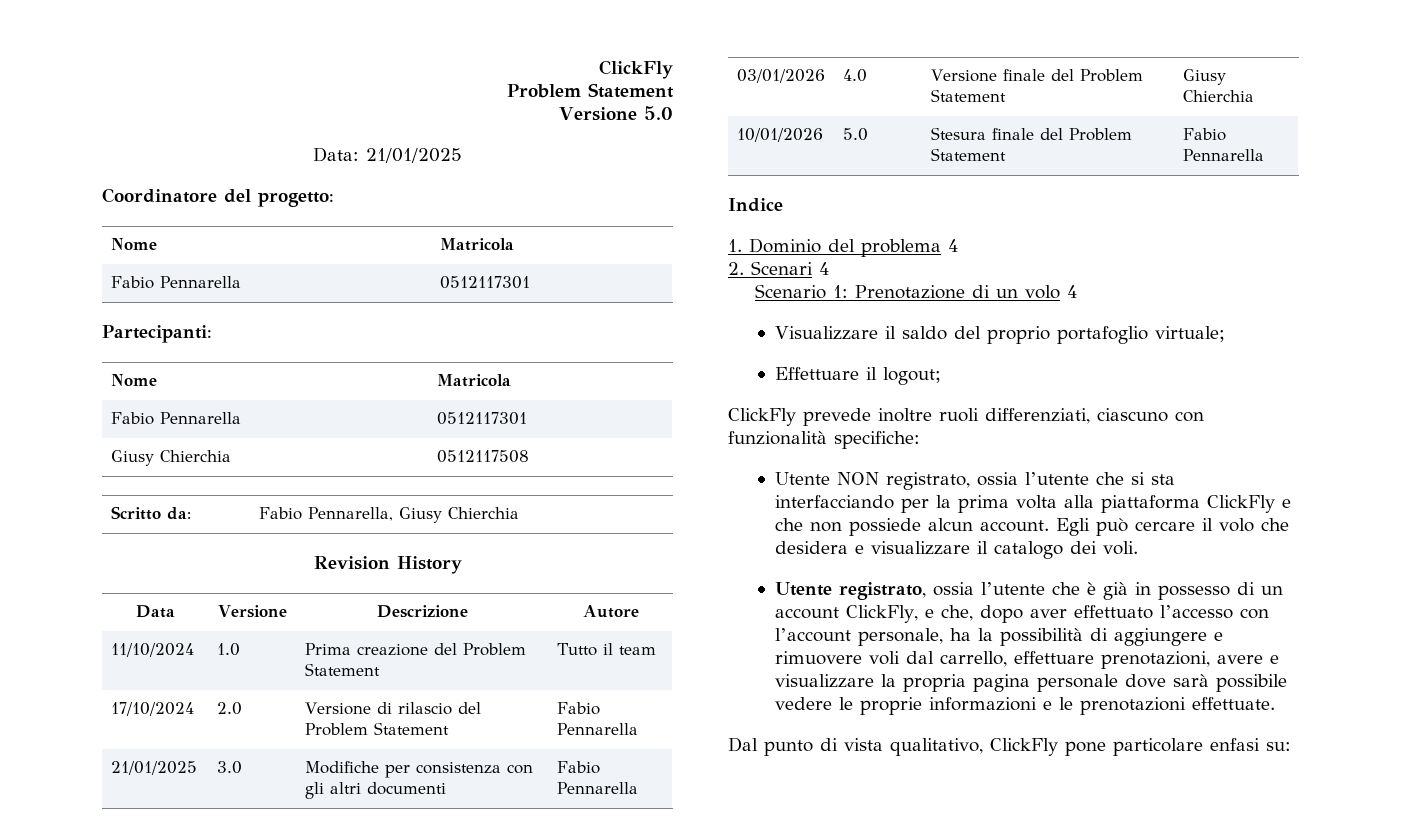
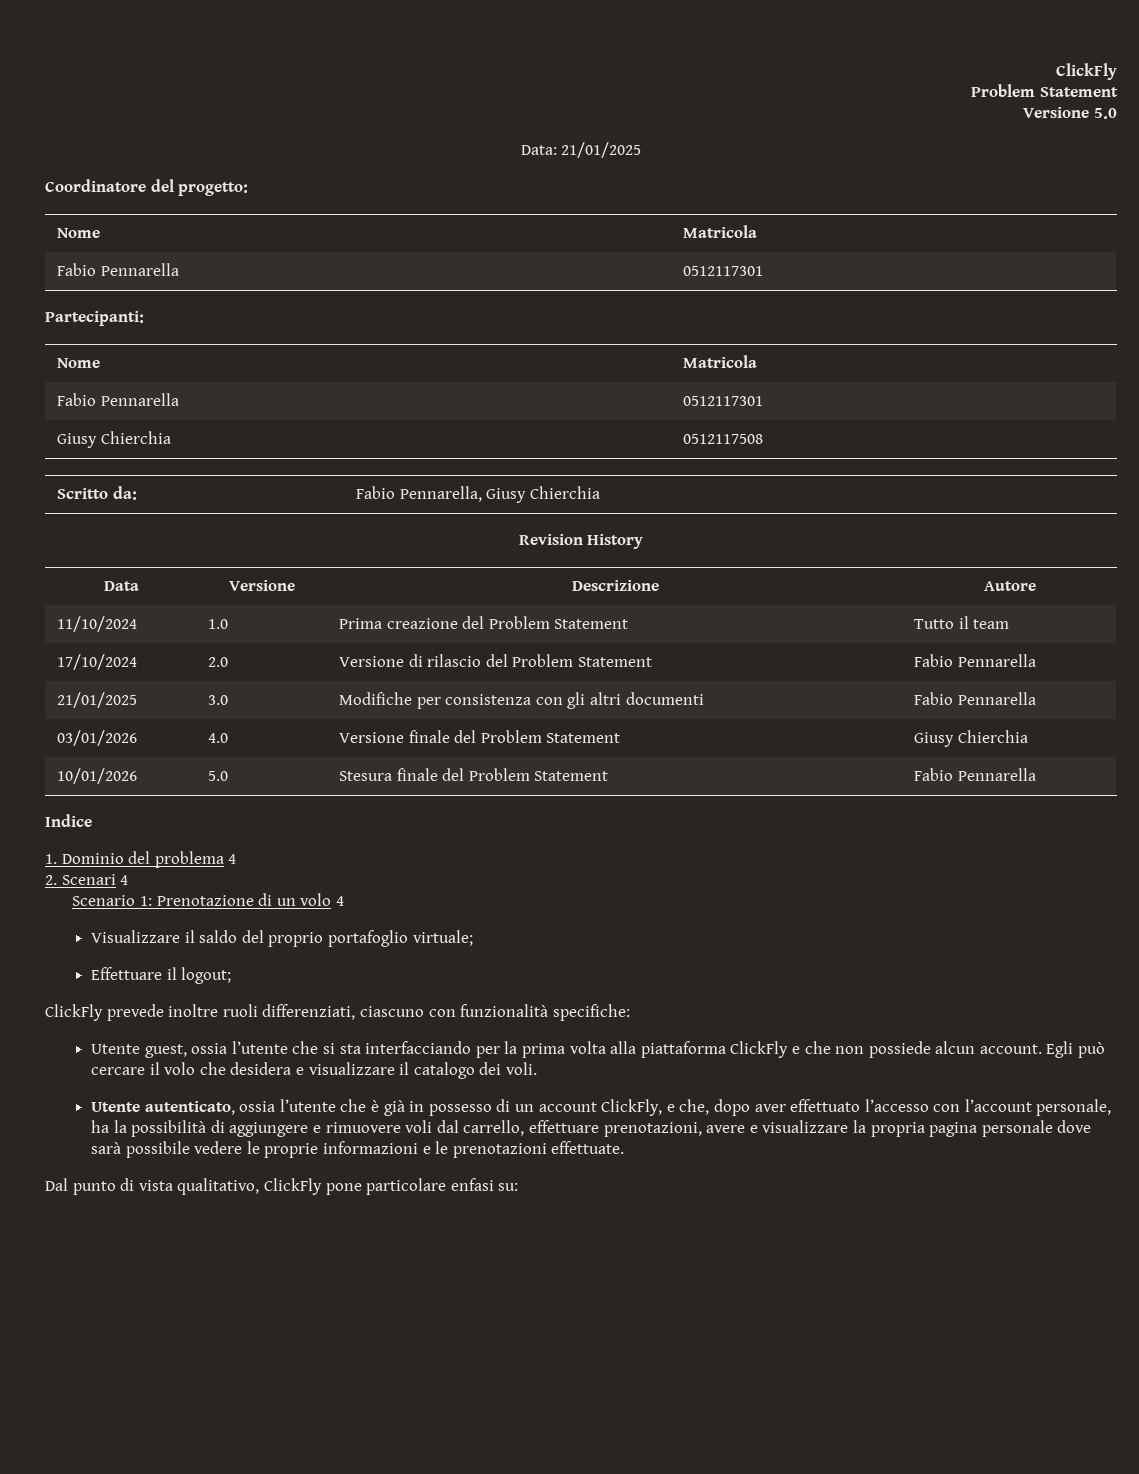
- Utente NON registrato, ossia l’utente che si sta interfacciando per la prima volta alla piattaforma ClickFly e che non possiede alcun account.
+ Utente guest, ossia l’utente che si sta interfacciando per la prima volta alla piattaforma ClickFly e che non possiede alcun account.
- Utente registrato, ossia l’utente che è già in possesso di un account ClickFly, e che, dopo aver effettuato l’accesso con l’account personale, ha la possibilità di aggiungere e rimuovere voli dal carrello, effettuare prenotazioni, avere e visualizzare la propria pagina personale dove sarà possibile vedere le proprie informazioni e le prenotazioni effettuate.
+ Utente autenticato, ossia l’utente che è già in possesso di un account ClickFly, e che, dopo aver effettuato l’accesso con l’account personale, ha la possibilità di aggiungere e rimuovere voli dal carrello, effettuare prenotazioni, avere e visualizzare la propria pagina personale dove sarà possibile vedere le proprie informazioni e le prenotazioni effettuate.

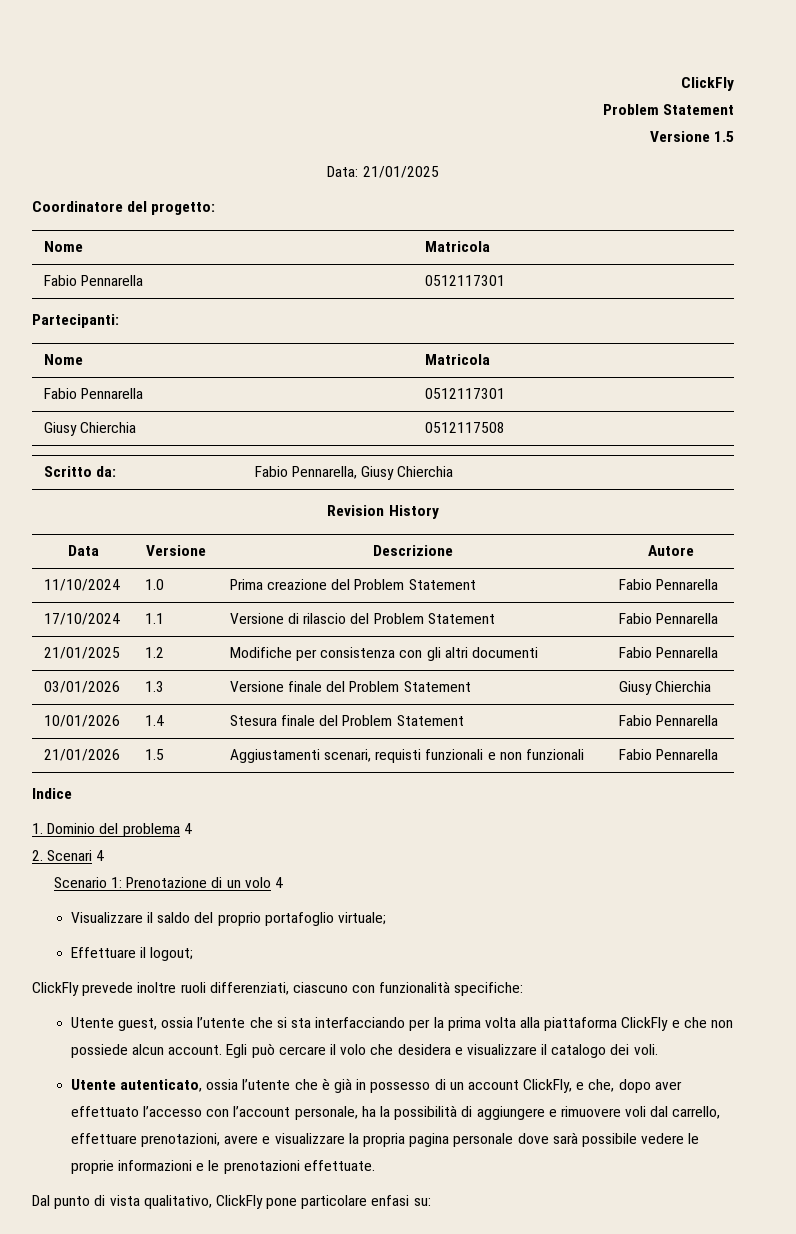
- Versione 5.0
+ Versione 1.5
- 11/10/2024 | 1.0 | Prima creazione del Problem Statement | Tutto il team
+ 11/10/2024 | 1.0 | Prima creazione del Problem Statement | Fabio Pennarella
- 17/10/2024 | 2.0 | Versione di rilascio del Problem Statement | Fabio Pennarella
+ 17/10/2024 | 1.1 | Versione di rilascio del Problem Statement | Fabio Pennarella
- 21/01/2025 | 3.0 | Modifiche per consistenza con gli altri documenti | Fabio Pennarella
+ 21/01/2025 | 1.2 | Modifiche per consistenza con gli altri documenti | Fabio Pennarella
- 03/01/2026 | 4.0 | Versione finale del Problem Statement | Giusy Chierchia
+ 03/01/2026 | 1.3 | Versione finale del Problem Statement | Giusy Chierchia
- 10/01/2026 | 5.0 | Stesura finale del Problem Statement | Fabio Pennarella
+ 10/01/2026 | 1.4 | Stesura finale del Problem Statement | Fabio Pennarella
+ 21/01/2026 | 1.5 | Aggiustamenti scenari, requisti funzionali e non funzionali | Fabio Pennarella

